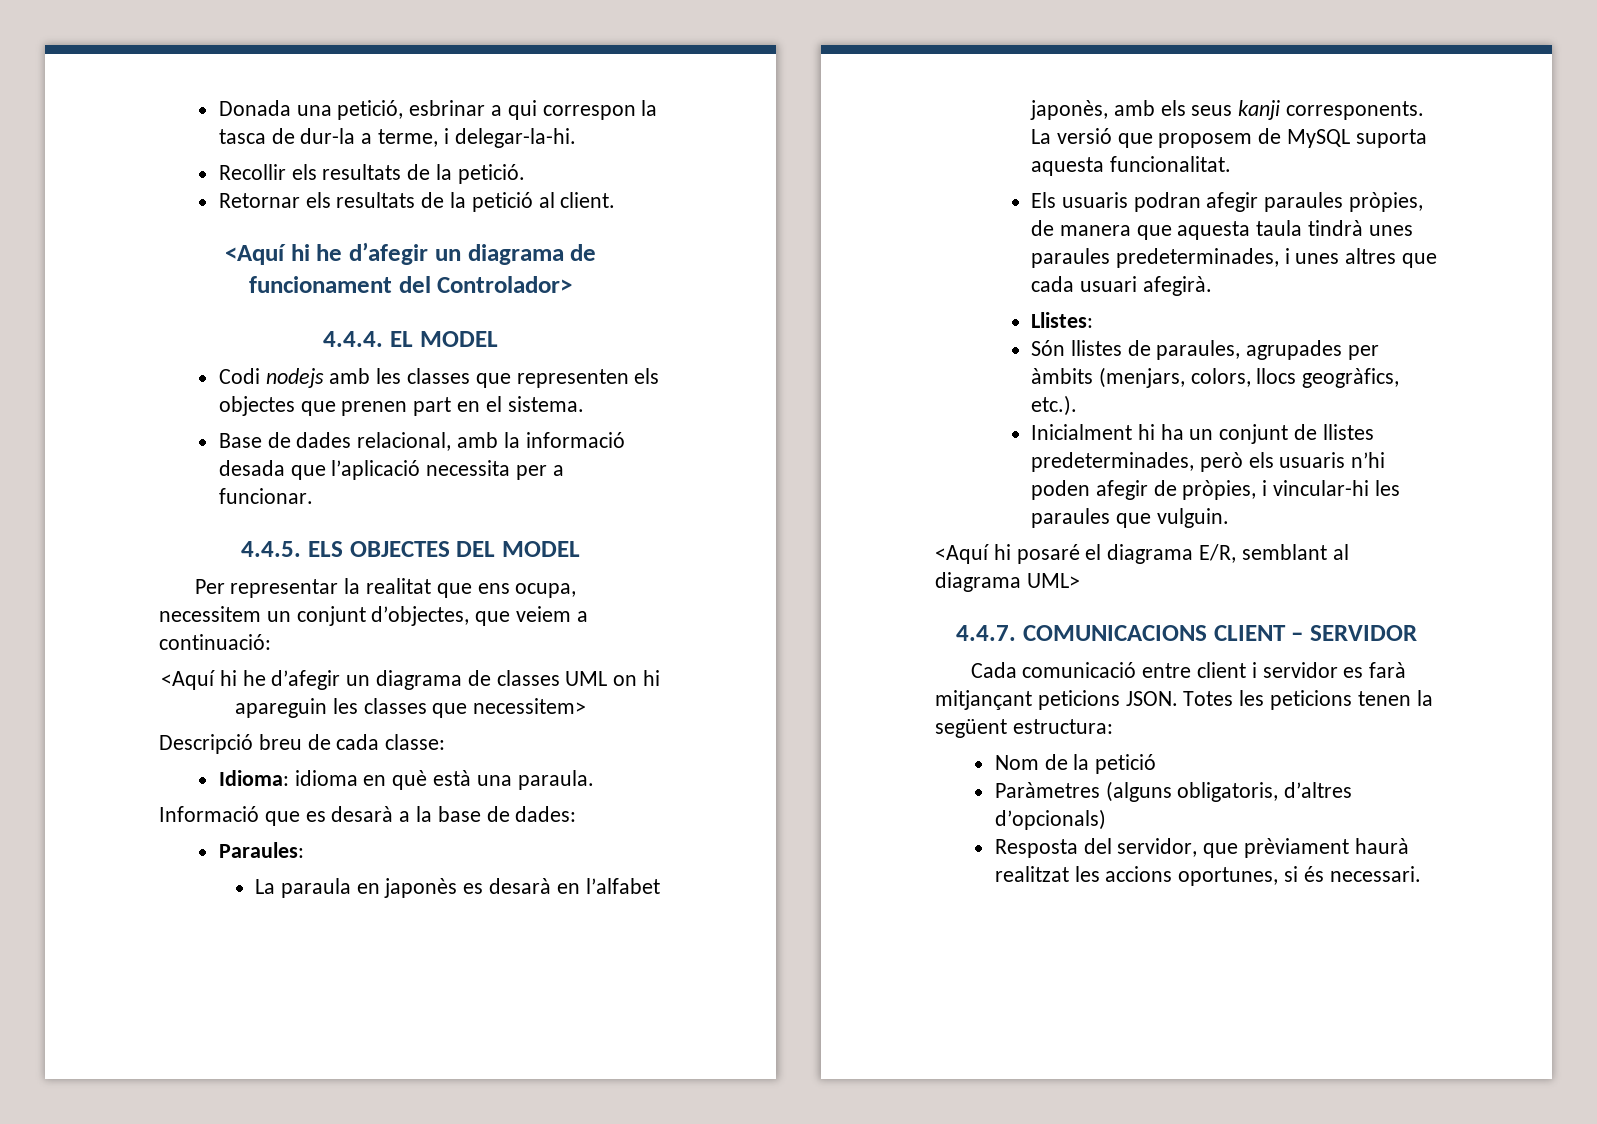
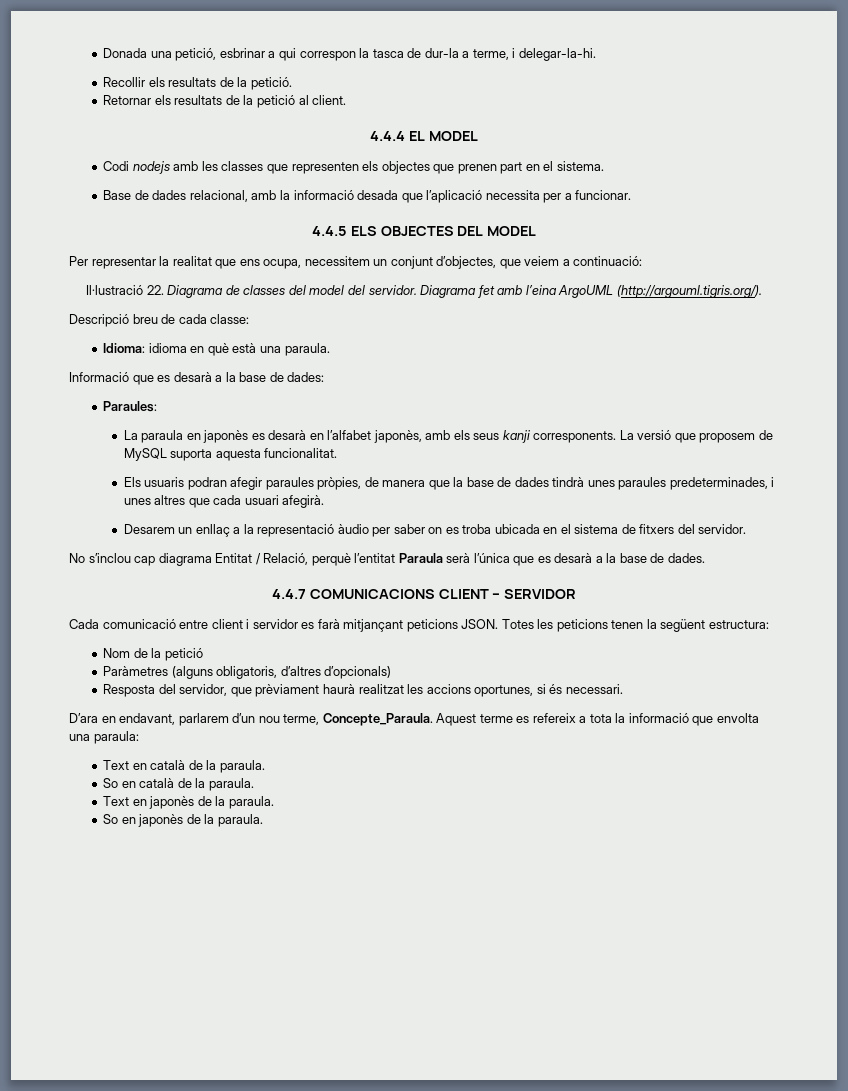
- <Aquí hi he d’afegir un diagrama de funcionament del Controlador>
- 4.4.4. EL MODEL
+ 4.4.4 EL MODEL
- 4.4.5. ELS OBJECTES DEL MODEL
+ 4.4.5 ELS OBJECTES DEL MODEL
- <Aquí hi he d’afegir un diagrama de classes UML on hi apareguin les classes que necessitem>
+ Il·lustració 22. Diagrama de classes del model del servidor. Diagrama fet amb l’eina ArgoUML (http://argouml.tigris.org/).
- Els usuaris podran afegir paraules pròpies, de manera que aquesta taula tindrà unes paraules predeterminades, i unes altres que cada usuari afegirà.
+ Els usuaris podran afegir paraules pròpies, de manera que la base de dades tindrà unes paraules predeterminades, i unes altres que cada usuari afegirà.
- Llistes:
- Són llistes de paraules, agrupades per àmbits (menjars, colors, llocs geogràfics, etc.).
- Inicialment hi ha un conjunt de llistes predeterminades, però els usuaris n’hi poden afegir de pròpies, i vincular-hi les paraules que vulguin.
- <Aquí hi posaré el diagrama E/R, semblant al diagrama UML>
- 4.4.7. COMUNICACIONS CLIENT – SERVIDOR
+ Desarem un enllaç a la representació àudio per saber on es troba ubicada en el sistema de fitxers del servidor.
+ No s’inclou cap diagrama Entitat / Relació, perquè l’entitat Paraula serà l’única que es desarà a la base de dades.
+ 4.4.7 COMUNICACIONS CLIENT – SERVIDOR
+ D’ara en endavant, parlarem d’un nou terme, Concepte_Paraula. Aquest terme es refereix a tota la informació que envolta una paraula:
+ Text en català de la paraula.
+ So en català de la paraula.
+ Text en japonès de la paraula.
+ So en japonès de la paraula.

